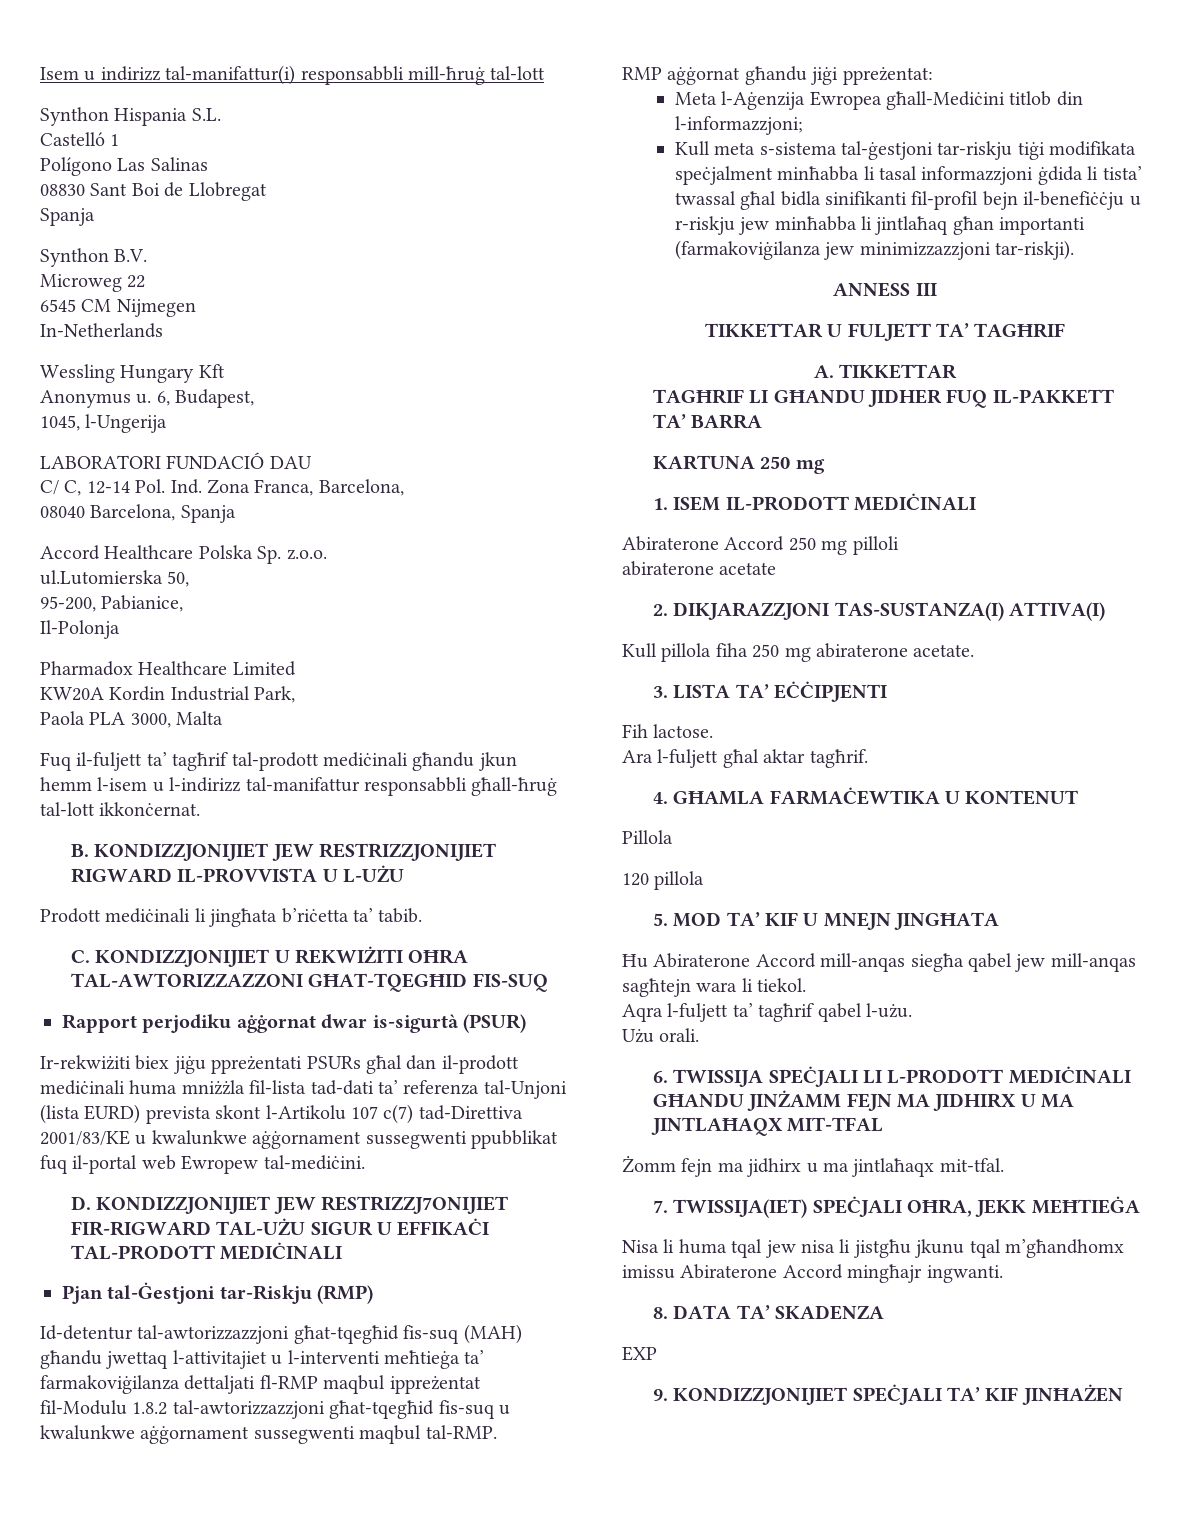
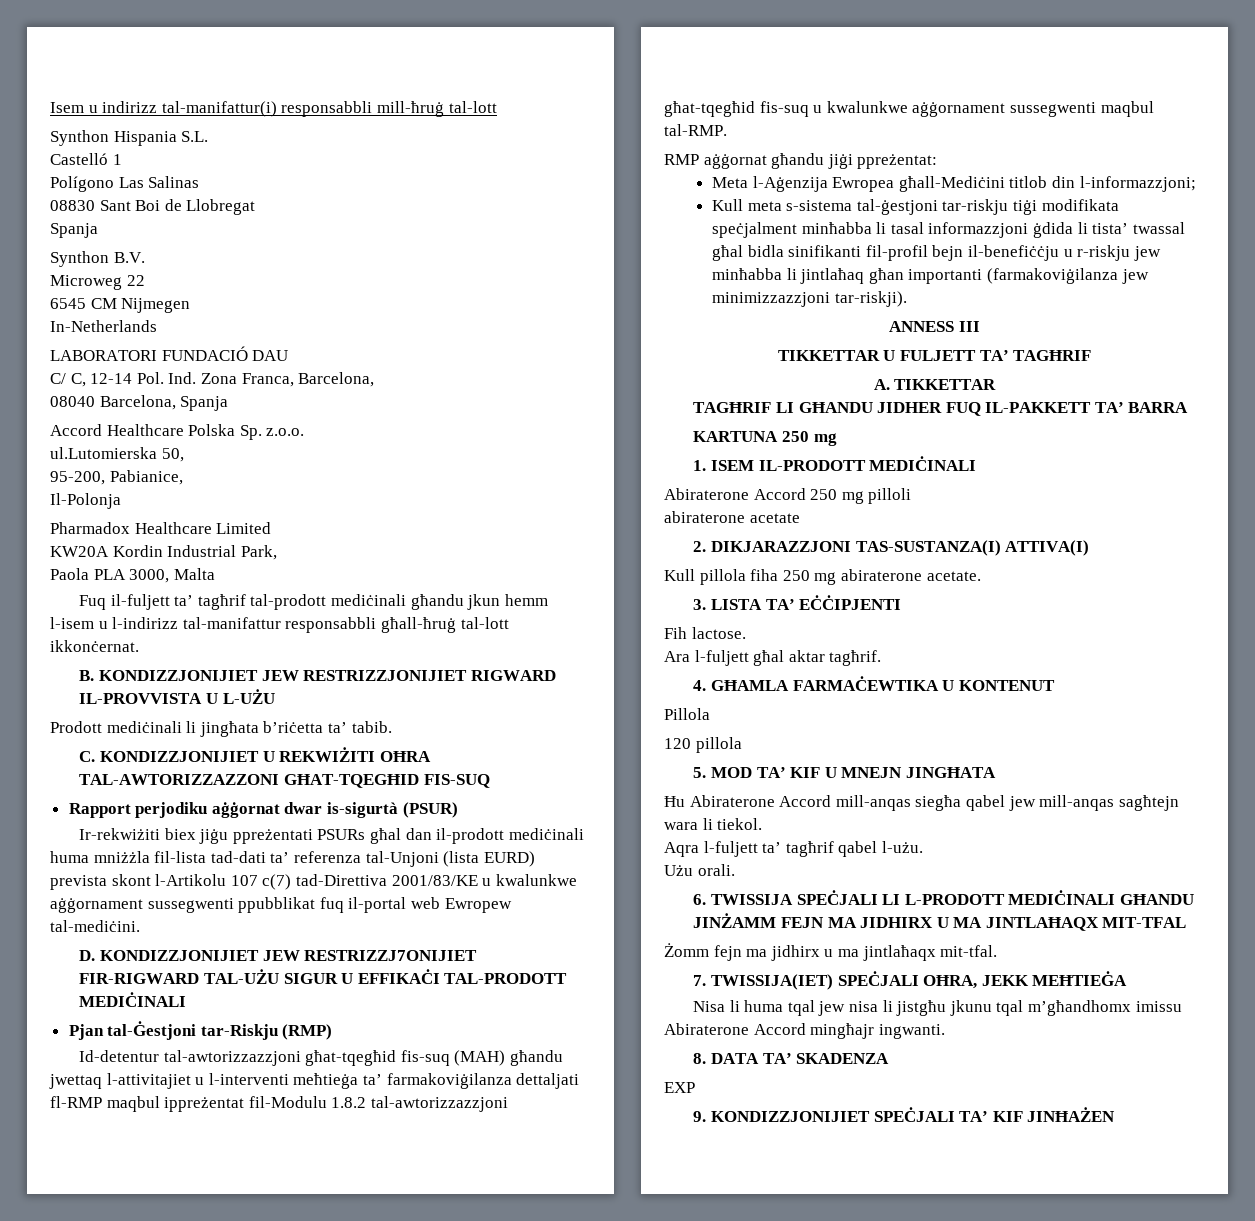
- Wessling Hungary Kft
- Anonymus u. 6, Budapest,
- 1045, l-Ungerija

